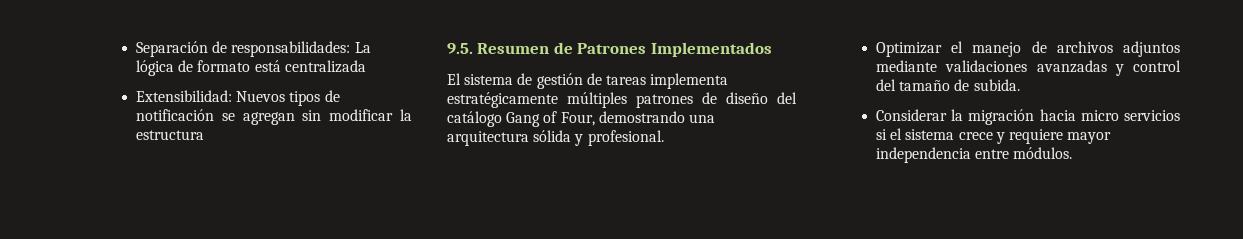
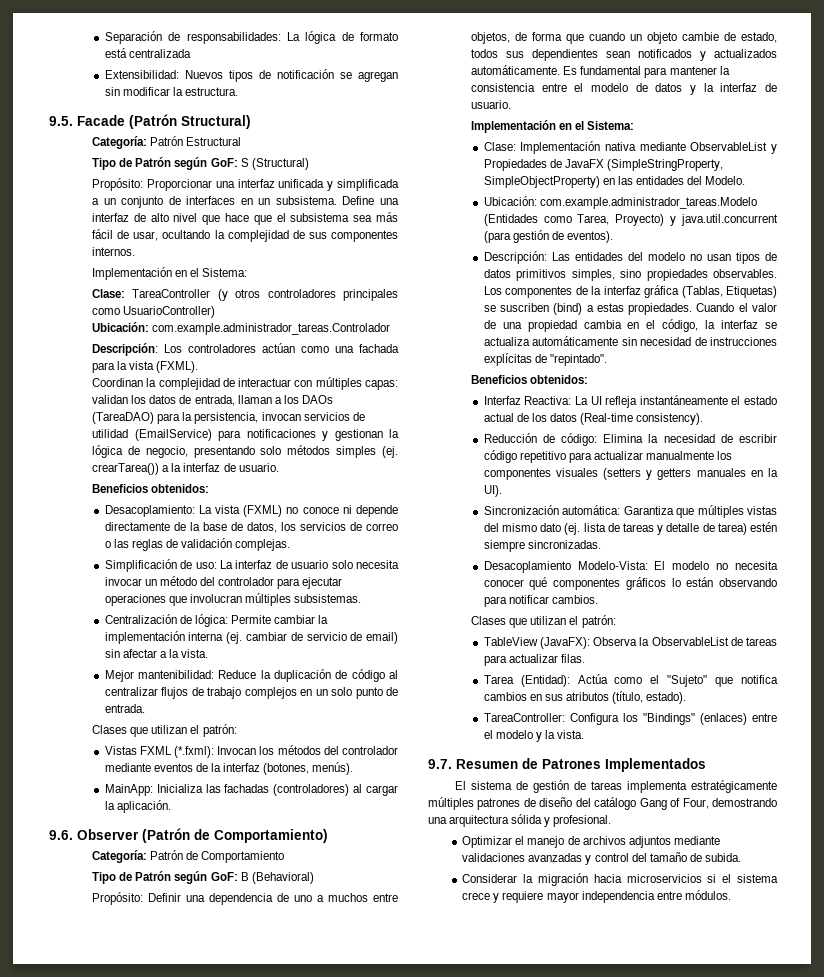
- Extensibilidad: Nuevos tipos de notificación se agregan sin modificar la estructura
+ Extensibilidad: Nuevos tipos de notificación se agregan sin modificar la estructura.
- 9.5. Resumen de Patrones Implementados
+ 9.5. Facade (Patrón Structural)
+ Categoría: Patrón Estructural
+ Tipo de Patrón según GoF: S (Structural)
+ Propósito: Proporcionar una interfaz unificada y simplificada a un conjunto de interfaces en un subsistema. Define una interfaz de alto nivel que hace que el subsistema sea más fácil de usar, ocultando la complejidad de sus componentes internos.
+ Implementación en el Sistema:
+ Clase: TareaController (y otros controladores principales como UsuarioController)
+ Ubicación: com.example.administrador_tareas.Controlador
+ Descripción: Los controladores actúan como una fachada para la vista (FXML).
+ Coordinan la complejidad de interactuar con múltiples capas: validan los datos de entrada, llaman a los DAOs (TareaDAO) para la persistencia, invocan servicios de utilidad (EmailService) para notificaciones y gestionan la lógica de negocio, presentando solo métodos simples (ej. crearTarea()) a la interfaz de usuario.
+ Beneficios obtenidos:
+ Desacoplamiento: La vista (FXML) no conoce ni depende directamente de la base de datos, los servicios de correo o las reglas de validación complejas.
+ Simplificación de uso: La interfaz de usuario solo necesita invocar un método del controlador para ejecutar operaciones que involucran múltiples subsistemas.
+ Centralización de lógica: Permite cambiar la implementación interna (ej. cambiar de servicio de email) sin afectar a la vista.
+ Mejor mantenibilidad: Reduce la duplicación de código al centralizar flujos de trabajo complejos en un solo punto de entrada.
+ Clases que utilizan el patrón:
+ Vistas FXML (*.fxml): Invocan los métodos del controlador mediante eventos de la interfaz (botones, menús).
+ MainApp: Inicializa las fachadas (controladores) al cargar la aplicación.
+ 9.6. Observer (Patrón de Comportamiento)
+ Categoría: Patrón de Comportamiento
+ Tipo de Patrón según GoF: B (Behavioral)
+ Propósito: Definir una dependencia de uno a muchos entre objetos, de forma que cuando un objeto cambie de estado, todos sus dependientes sean notificados y actualizados automáticamente. Es fundamental para mantener la consistencia entre el modelo de datos y la interfaz de usuario.
+ Implementación en el Sistema:
+ Clase: Implementación nativa mediante ObservableList y Propiedades de JavaFX (SimpleStringProperty, SimpleObjectProperty) en las entidades del Modelo.
+ Ubicación: com.example.administrador_tareas.Modelo (Entidades como Tarea, Proyecto) y java.util.concurrent (para gestión de eventos).
+ Descripción: Las entidades del modelo no usan tipos de datos primitivos simples, sino propiedades observables. Los componentes de la interfaz gráfica (Tablas, Etiquetas) se suscriben (bind) a estas propiedades. Cuando el valor de una propiedad cambia en el código, la interfaz se actualiza automáticamente sin necesidad de instrucciones explícitas de "repintado".
+ Beneficios obtenidos:
+ Interfaz Reactiva: La UI refleja instantáneamente el estado actual de los datos (Real-time consistency).
+ Reducción de código: Elimina la necesidad de escribir código repetitivo para actualizar manualmente los componentes visuales (setters y getters manuales en la UI).
+ Sincronización automática: Garantiza que múltiples vistas del mismo dato (ej. lista de tareas y detalle de tarea) estén siempre sincronizadas.
+ Desacoplamiento Modelo-Vista: El modelo no necesita conocer qué componentes gráficos lo están observando para notificar cambios.
+ Clases que utilizan el patrón:
+ TableView (JavaFX): Observa la ObservableList de tareas para actualizar filas.
+ Tarea (Entidad): Actúa como el "Sujeto" que notifica cambios en sus atributos (título, estado).
+ TareaController: Configura los "Bindings" (enlaces) entre el modelo y la vista.
+ 9.7. Resumen de Patrones Implementados
- Considerar la migración hacia micro servicios si el sistema crece y requiere mayor independencia entre módulos.
+ Considerar la migración hacia microservicios si el sistema crece y requiere mayor independencia entre módulos.

